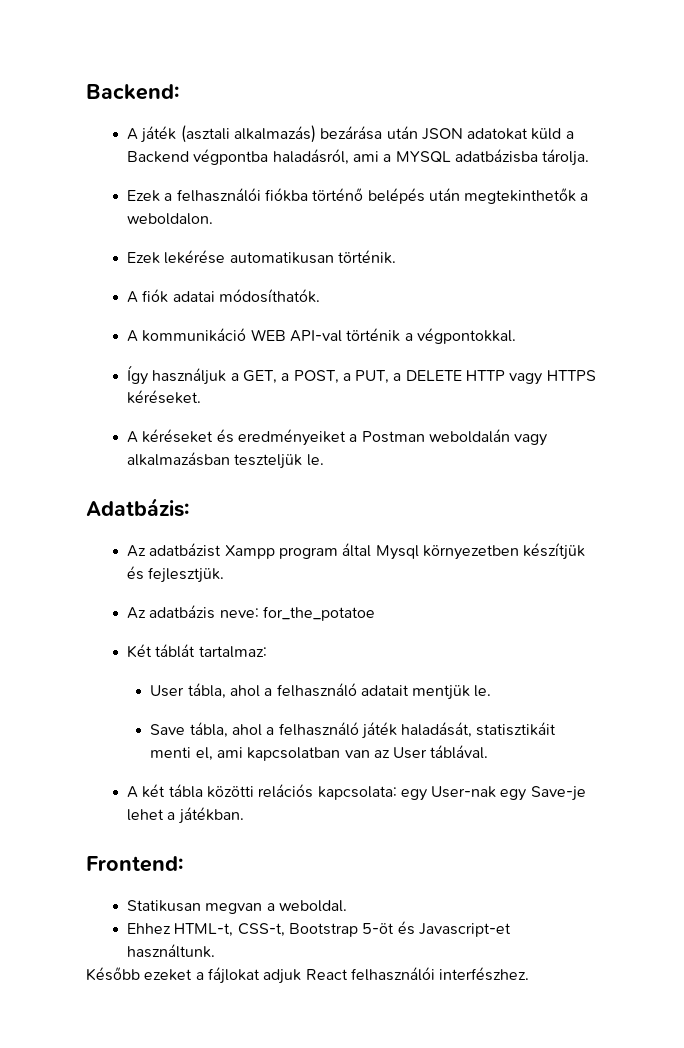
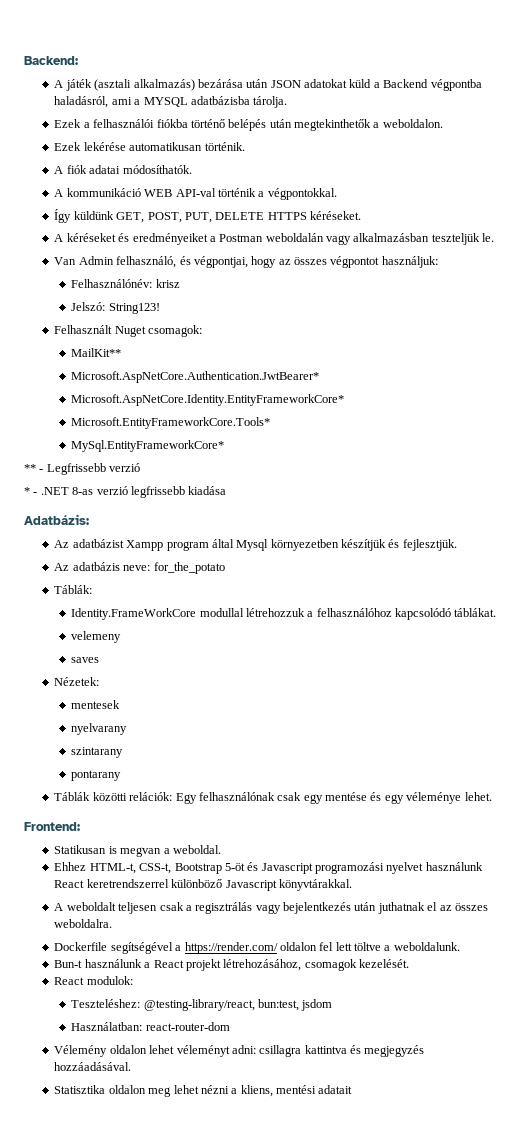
- Így használjuk a GET, a POST, a PUT, a DELETE HTTP vagy HTTPS kéréseket.
+ Így küldünk GET, POST, PUT, DELETE HTTPS kéréseket.
+ Van Admin felhasználó, és végpontjai, hogy az összes végpontot használjuk:
+ Felhasználónév: krisz
+ Jelszó: String123!
+ Felhasznált Nuget csomagok:
+ MailKit**
+ Microsoft.AspNetCore.Authentication.JwtBearer*
+ Microsoft.AspNetCore.Identity.EntityFrameworkCore*
+ Microsoft.EntityFrameworkCore.Tools*
+ MySql.EntityFrameworkCore*
+ ** - Legfrissebb verzió
+ * - .NET 8-as verzió legfrissebb kiadása
- Az adatbázis neve: for_the_potatoe
- Két táblát tartalmaz:
- User tábla, ahol a felhasználó adatait mentjük le.
- Save tábla, ahol a felhasználó játék haladását, statisztikáit menti el, ami kapcsolatban van az User táblával.
- A két tábla közötti relációs kapcsolata: egy User-nak egy Save-je lehet a játékban.
+ Az adatbázis neve: for_the_potato
+ Táblák:
+ Identity.FrameWorkCore modullal létrehozzuk a felhasználóhoz kapcsolódó táblákat.
+ velemeny
+ saves
+ Nézetek:
+ mentesek
+ nyelvarany
+ szintarany
+ pontarany
+ Táblák közötti relációk: Egy felhasználónak csak egy mentése és egy véleménye lehet.
- Statikusan megvan a weboldal.
+ Statikusan is megvan a weboldal.
- Ehhez HTML-t, CSS-t, Bootstrap 5-öt és Javascript-et használtunk.
- Később ezeket a fájlokat adjuk React felhasználói interfészhez.
+ Ehhez HTML-t, CSS-t, Bootstrap 5-öt és Javascript programozási nyelvet használunk React keretrendszerrel különböző Javascript könyvtárakkal.
+ A weboldalt teljesen csak a regisztrálás vagy bejelentkezés után juthatnak el az összes weboldalra.
+ Dockerfile segítségével a https://render.com/ oldalon fel lett töltve a weboldalunk.
+ Bun-t használunk a React projekt létrehozásához, csomagok kezelését.
+ React modulok:
+ Teszteléshez: @testing-library/react, bun:test, jsdom
+ Használatban: react-router-dom
+ Vélemény oldalon lehet véleményt adni: csillagra kattintva és megjegyzés hozzáadásával.
+ Statisztika oldalon meg lehet nézni a kliens, mentési adatait

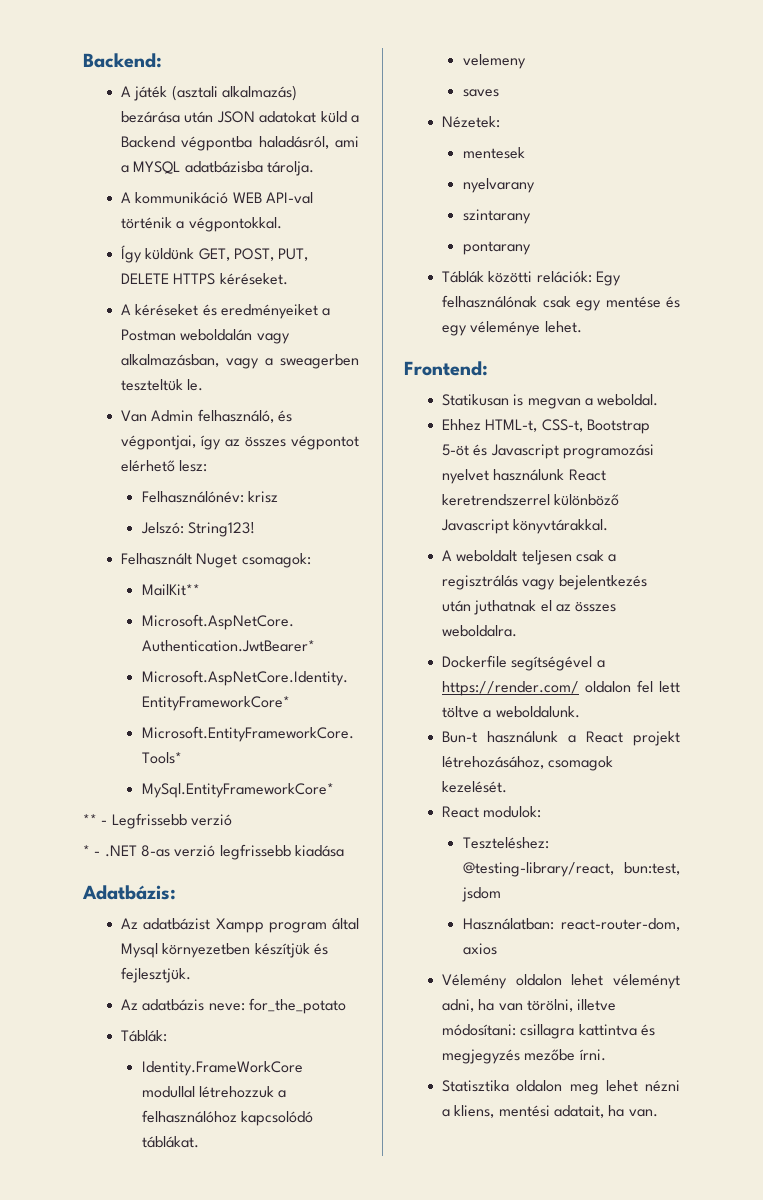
- Ezek a felhasználói fiókba történő belépés után megtekinthetők a weboldalon.
- Ezek lekérése automatikusan történik.
- A fiók adatai módosíthatók.
- A kéréseket és eredményeiket a Postman weboldalán vagy alkalmazásban teszteljük le.
+ A kéréseket és eredményeiket a Postman weboldalán vagy alkalmazásban, vagy a sweagerben teszteltük le.
- Van Admin felhasználó, és végpontjai, hogy az összes végpontot használjuk:
+ Van Admin felhasználó, és végpontjai, így az összes végpontot elérhető lesz:
- Használatban: react-router-dom
+ Használatban: react-router-dom, axios
- Vélemény oldalon lehet véleményt adni: csillagra kattintva és megjegyzés hozzáadásával.
+ Vélemény oldalon lehet véleményt adni, ha van törölni, illetve módosítani: csillagra kattintva és megjegyzés mezőbe írni.
- Statisztika oldalon meg lehet nézni a kliens, mentési adatait
+ Statisztika oldalon meg lehet nézni a kliens, mentési adatait, ha van.

